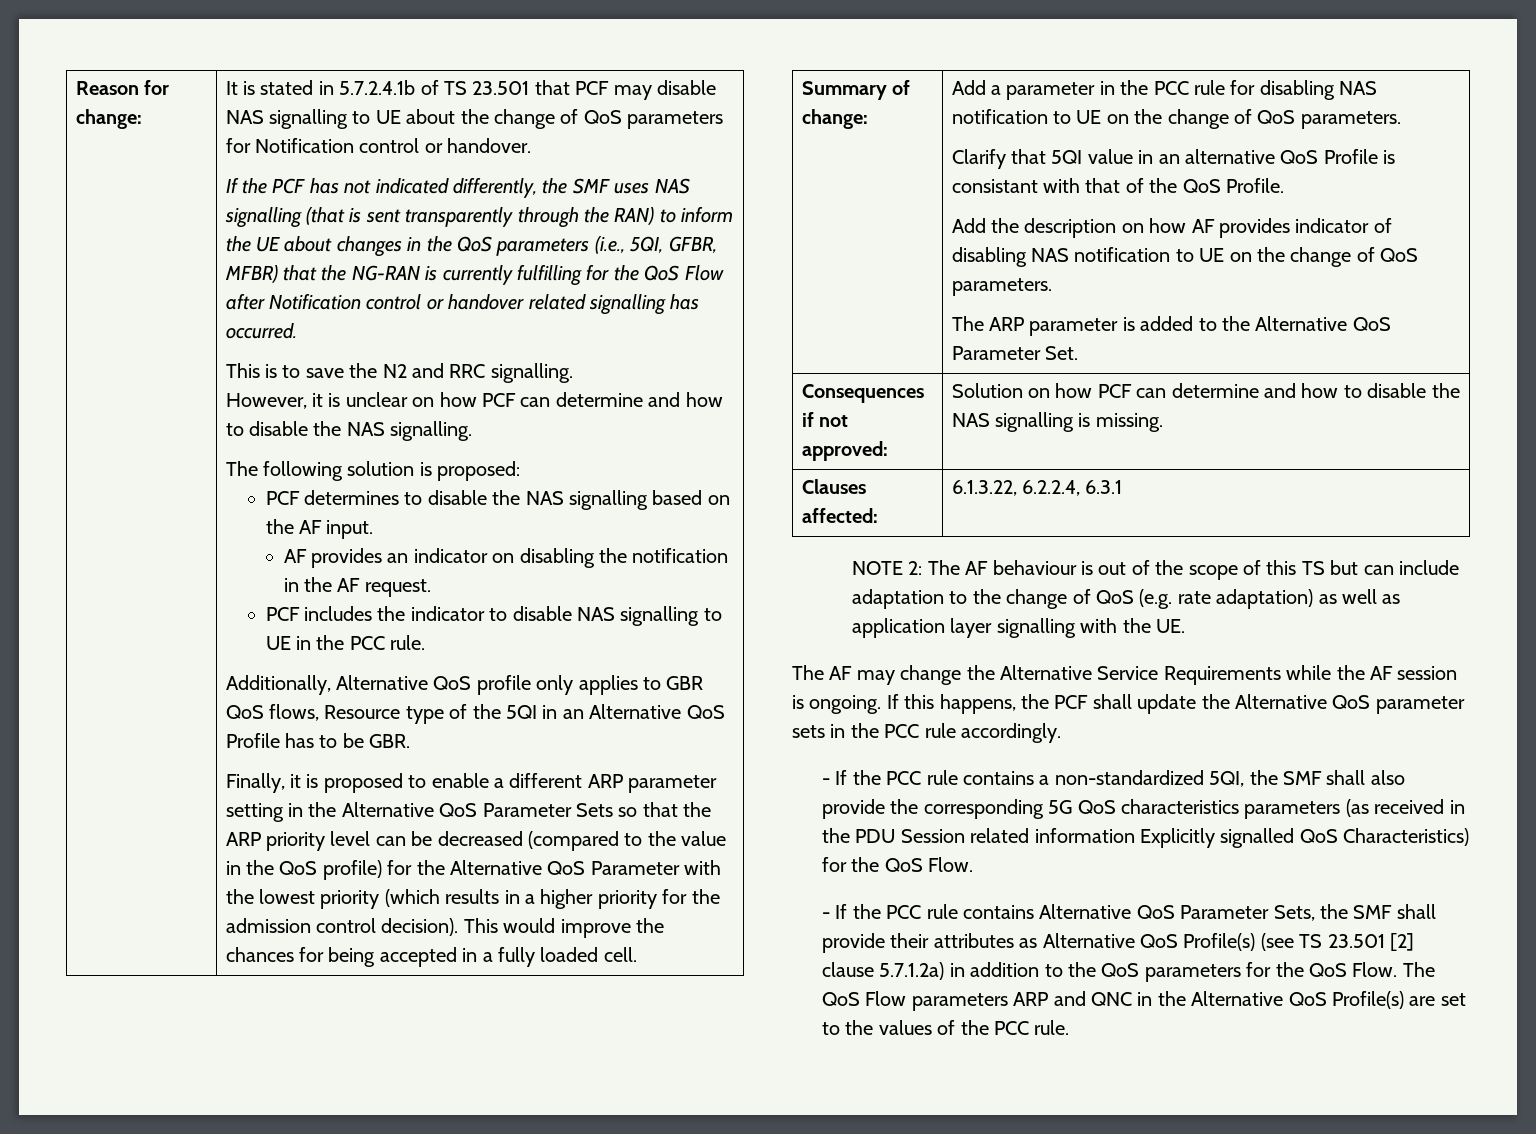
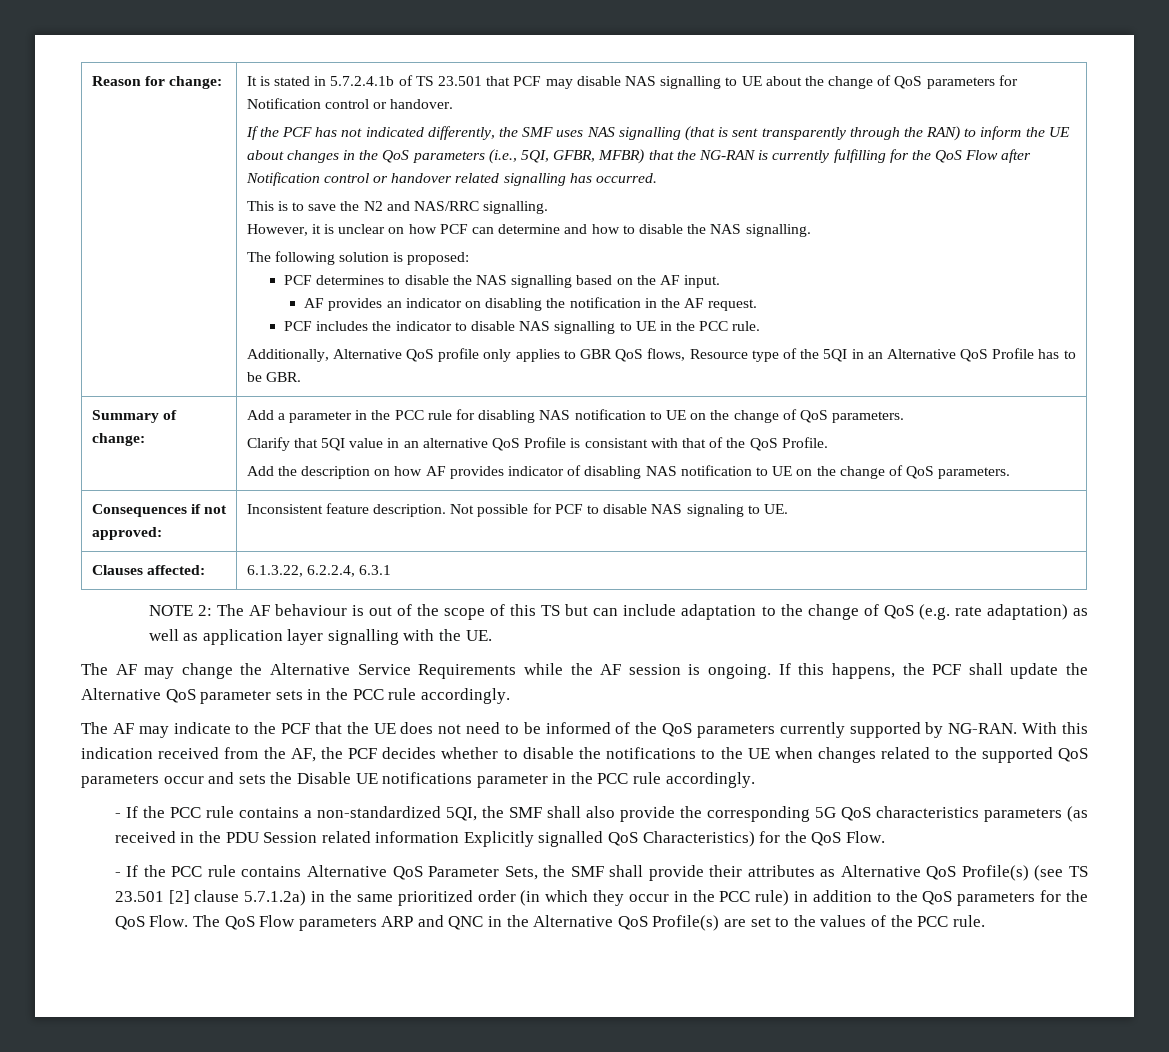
- This is to save the N2 and RRC signalling.
+ This is to save the N2 and NAS/RRC signalling.
- Finally, it is proposed to enable a different ARP parameter setting in the Alternative QoS Parameter Sets so that the ARP priority level can be decreased (compared to the value in the QoS profile) for the Alternative QoS Parameter with the lowest priority (which results in a higher priority for the admission control decision). This would improve the chances for being accepted in a fully loaded cell.
- The ARP parameter is added to the Alternative QoS Parameter Set.
- Consequences if not approved: | Solution on how PCF can determine and how to disable the NAS signalling is missing.
+ Consequences if not approved: | Inconsistent feature description. Not possible for PCF to disable NAS signaling to UE.
+ The AF may indicate to the PCF that the UE does not need to be informed of the QoS parameters currently supported by NG-RAN. With this indication received from the AF, the PCF decides whether to disable the notifications to the UE when changes related to the supported QoS parameters occur and sets the Disable UE notifications parameter in the PCC rule accordingly.
- - If the PCC rule contains Alternative QoS Parameter Sets, the SMF shall provide their attributes as Alternative QoS Profile(s) (see TS 23.501 [2] clause 5.7.1.2a) in addition to the QoS parameters for the QoS Flow.
+ - If the PCC rule contains Alternative QoS Parameter Sets, the SMF shall provide their attributes as Alternative QoS Profile(s) (see TS 23.501 [2] clause 5.7.1.2a) in the same prioritized order (in which they occur in the PCC rule) in addition to the QoS parameters for the QoS Flow.

